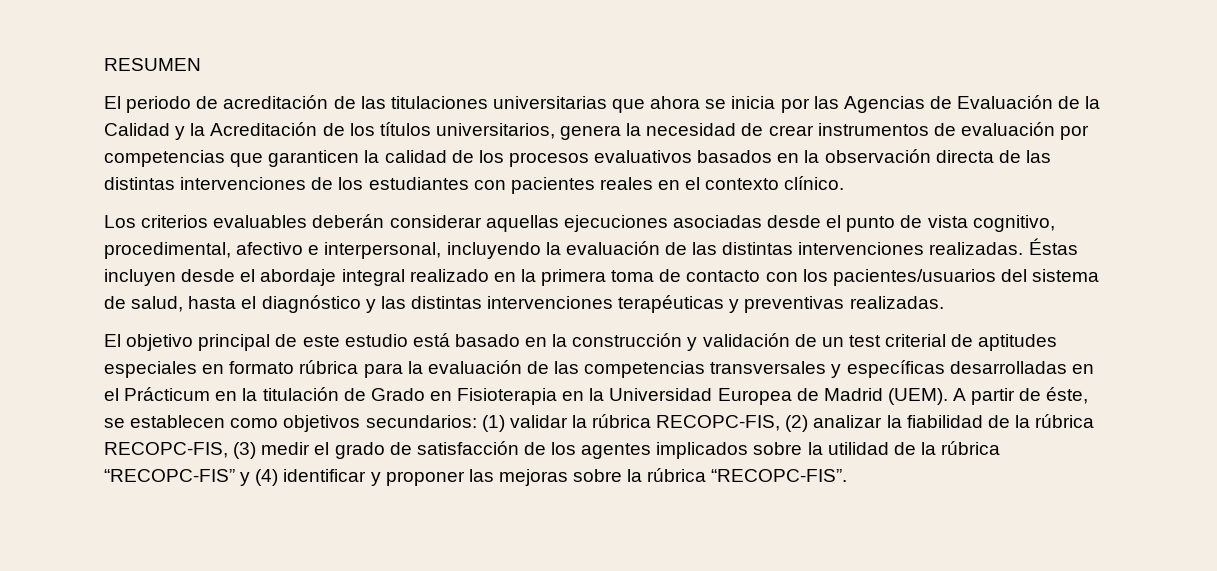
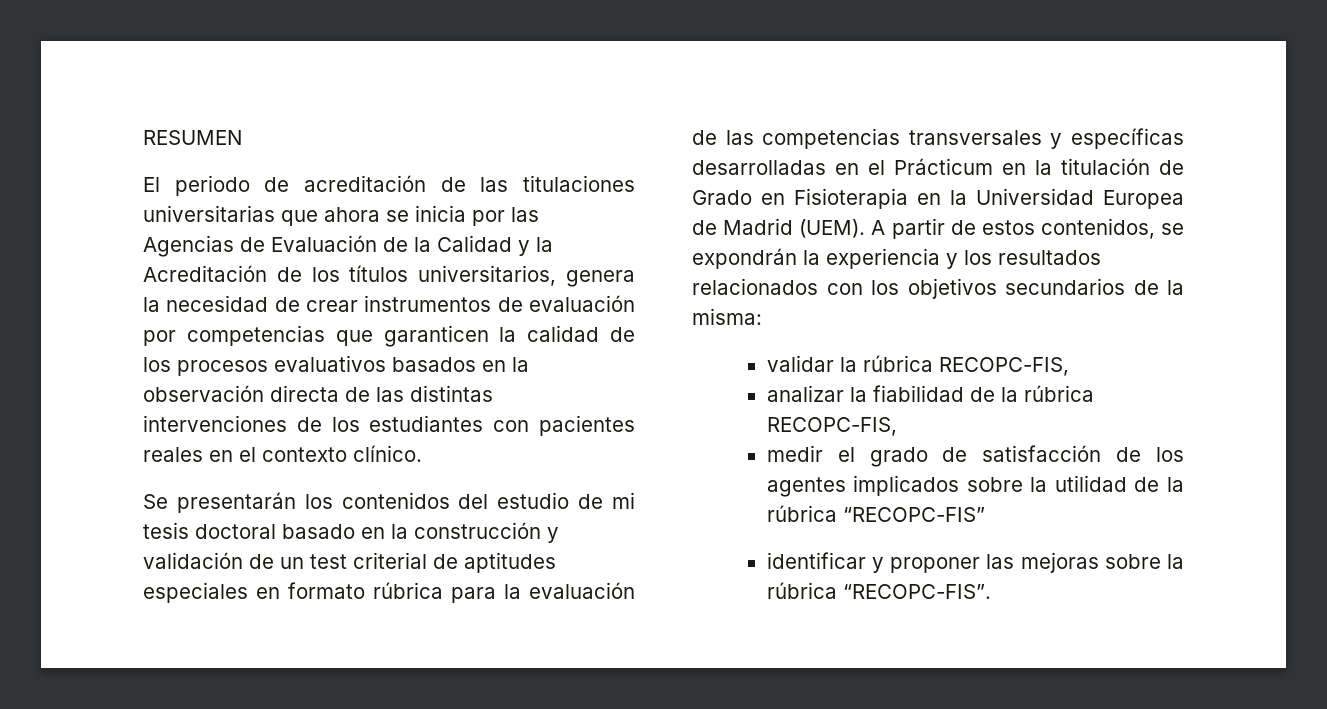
- Los criterios evaluables deberán considerar aquellas ejecuciones asociadas desde el punto de vista cognitivo, procedimental, afectivo e interpersonal, incluyendo la evaluación de las distintas intervenciones realizadas. Éstas incluyen desde el abordaje integral realizado en la primera toma de contacto con los pacientes/usuarios del sistema de salud, hasta el diagnóstico y las distintas intervenciones terapéuticas y preventivas realizadas.
- El objetivo principal de este estudio está basado en la construcción y validación de un test criterial de aptitudes especiales en formato rúbrica para la evaluación de las competencias transversales y específicas desarrolladas en el Prácticum en la titulación de Grado en Fisioterapia en la Universidad Europea de Madrid (UEM).
+ Se presentarán los contenidos del estudio de mi tesis doctoral basado en la construcción y validación de un test criterial de aptitudes especiales en formato rúbrica para la evaluación de las competencias transversales y específicas desarrolladas en el Prácticum en la titulación de Grado en Fisioterapia en la Universidad Europea de Madrid (UEM).
- A partir de éste, se establecen como objetivos secundarios: (1) validar la rúbrica RECOPC-FIS, (2) analizar la fiabilidad de la rúbrica RECOPC-FIS, (3) medir el grado de satisfacción de los agentes implicados sobre la utilidad de la rúbrica “RECOPC-FIS” y (4) identificar y proponer las mejoras sobre la rúbrica “RECOPC-FIS”.
+ A partir de estos contenidos, se expondrán la experiencia y los resultados relacionados con los objetivos secundarios de la misma:
+ validar la rúbrica RECOPC-FIS,
+ analizar la fiabilidad de la rúbrica RECOPC-FIS,
+ medir el grado de satisfacción de los agentes implicados sobre la utilidad de la rúbrica “RECOPC-FIS”
+ identificar y proponer las mejoras sobre la rúbrica “RECOPC-FIS”.

